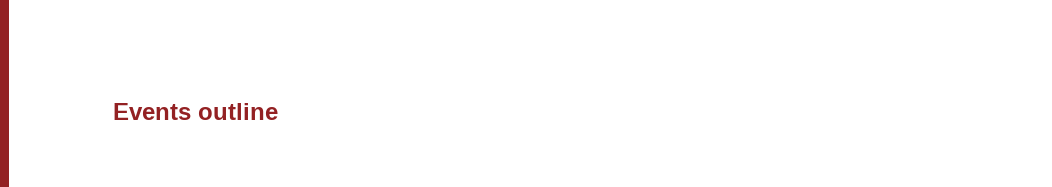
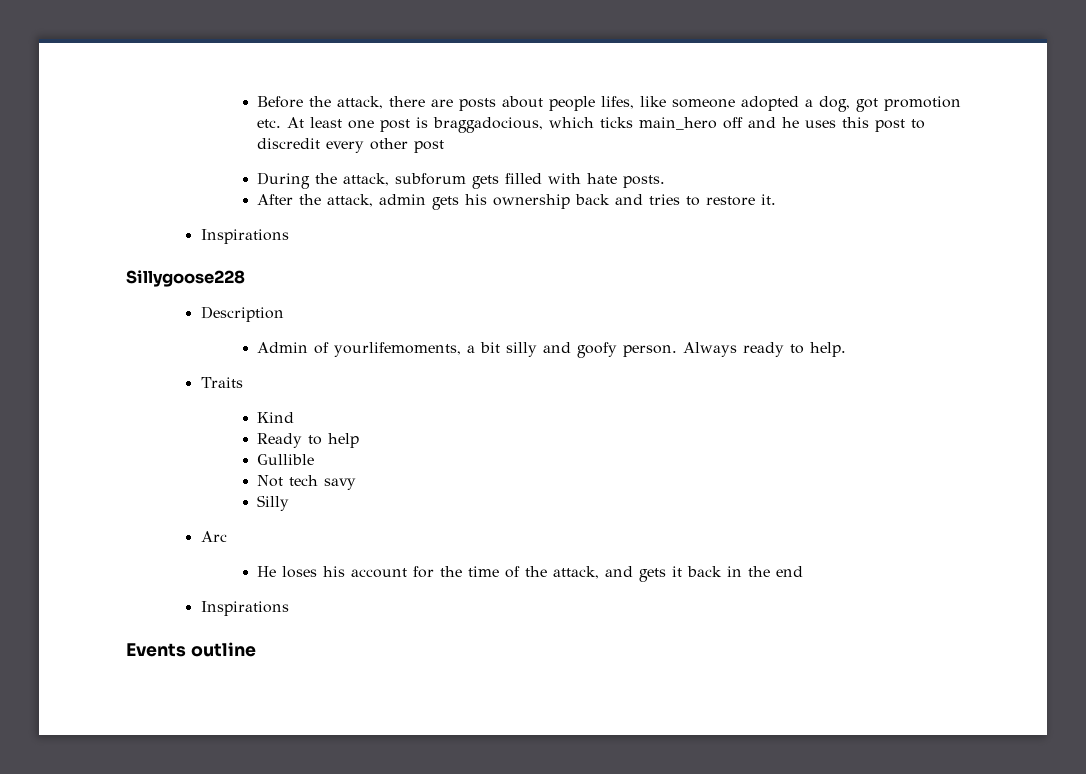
+ Before the attack, there are posts about people lifes, like someone adopted a dog, got promotion etc. At least one post is braggadocious, which ticks main_hero off and he uses this post to discredit every other post
+ During the attack, subforum gets filled with hate posts.
+ After the attack, admin gets his ownership back and tries to restore it.
+ Inspirations
+ Sillygoose228
+ Description
+ Admin of yourlifemoments, a bit silly and goofy person. Always ready to help.
+ Traits
+ Kind
+ Ready to help
+ Gullible
+ Not tech savy
+ Silly
+ Arc
+ He loses his account for the time of the attack, and gets it back in the end
+ Inspirations

